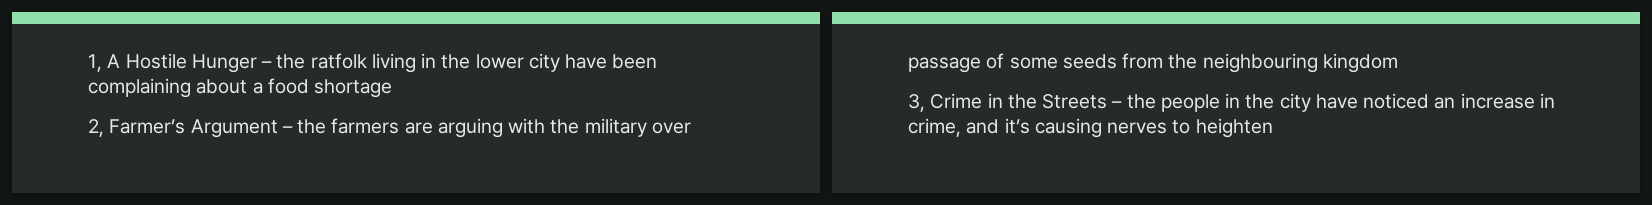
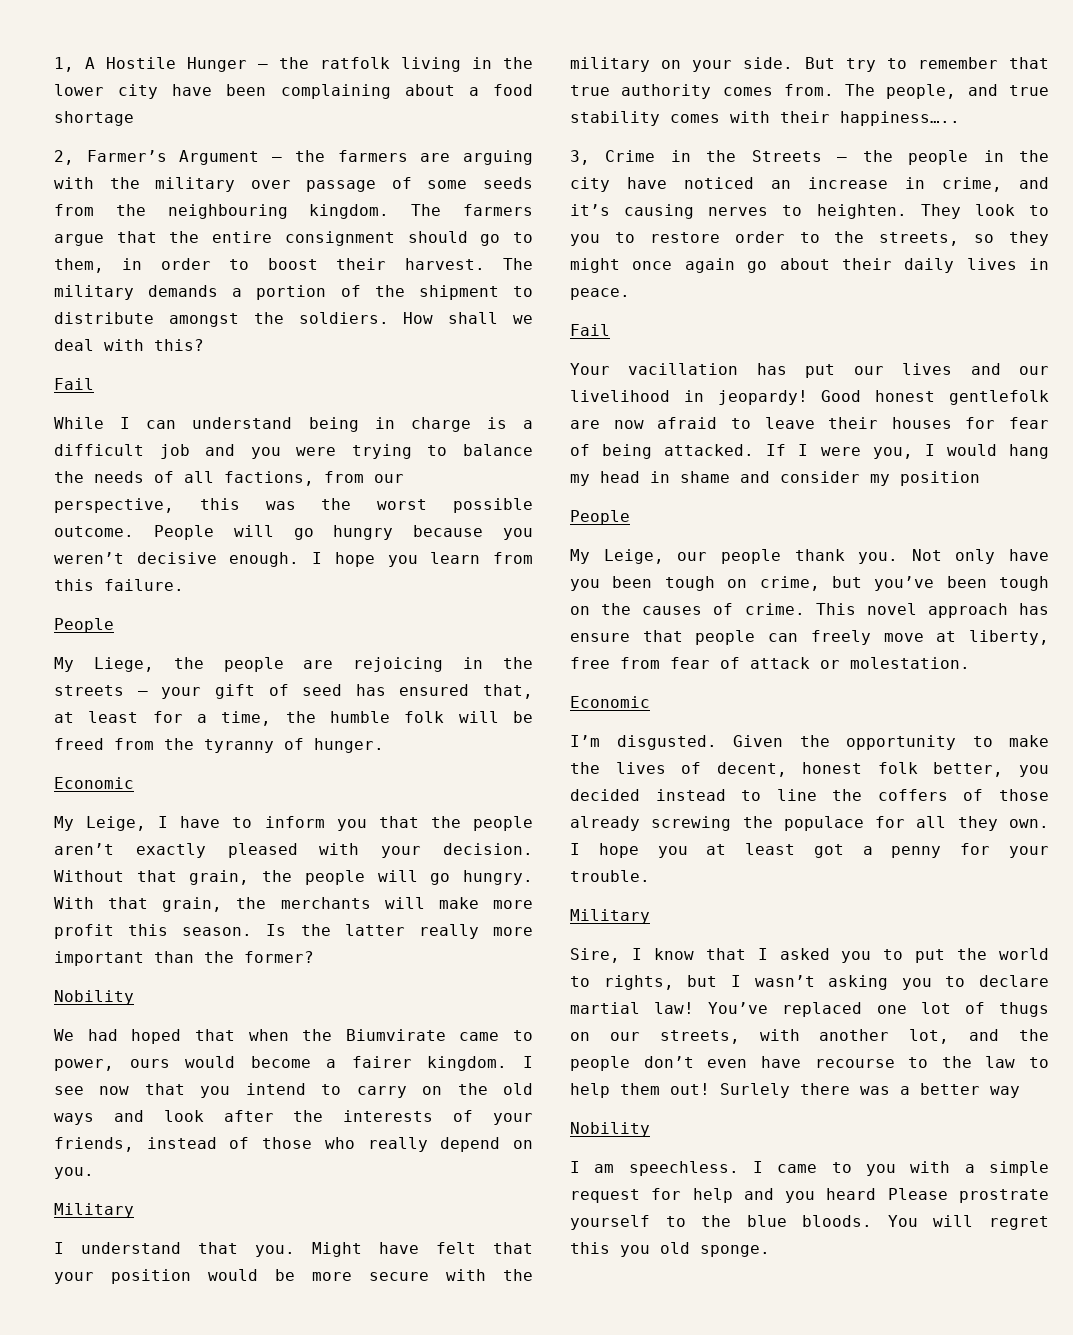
- 2, Farmer’s Argument – the farmers are arguing with the military over passage of some seeds from the neighbouring kingdom
+ 2, Farmer’s Argument – the farmers are arguing with the military over passage of some seeds from the neighbouring kingdom. The farmers argue that the entire consignment should go to them, in order to boost their harvest. The military demands a portion of the shipment to distribute amongst the soldiers. How shall we deal with this?
+ Fail
+ While I can understand being in charge is a difficult job and you were trying to balance the needs of all factions, from our perspective, this was the worst possible outcome. People will go hungry because you weren’t decisive enough. I hope you learn from this failure.
+ People
+ My Liege, the people are rejoicing in the streets – your gift of seed has ensured that, at least for a time, the humble folk will be freed from the tyranny of hunger.
+ Economic
+ My Leige, I have to inform you that the people aren’t exactly pleased with your decision. Without that grain, the people will go hungry. With that grain, the merchants will make more profit this season. Is the latter really more important than the former?
+ Nobility
+ We had hoped that when the Biumvirate came to power, ours would become a fairer kingdom. I see now that you intend to carry on the old ways and look after the interests of your friends, instead of those who really depend on you.
+ Military
+ I understand that you. Might have felt that your position would be more secure with the military on your side. But try to remember that true authority comes from. The people, and true stability comes with their happiness…..
- 3, Crime in the Streets – the people in the city have noticed an increase in crime, and it’s causing nerves to heighten
+ 3, Crime in the Streets – the people in the city have noticed an increase in crime, and it’s causing nerves to heighten. They look to you to restore order to the streets, so they might once again go about their daily lives in peace.
+ Fail
+ Your vacillation has put our lives and our livelihood in jeopardy! Good honest gentlefolk are now afraid to leave their houses for fear of being attacked. If I were you, I would hang my head in shame and consider my position
+ People
+ My Leige, our people thank you. Not only have you been tough on crime, but you’ve been tough on the causes of crime. This novel approach has ensure that people can freely move at liberty, free from fear of attack or molestation.
+ Economic
+ I’m disgusted. Given the opportunity to make the lives of decent, honest folk better, you decided instead to line the coffers of those already screwing the populace for all they own. I hope you at least got a penny for your trouble.
+ Military
+ Sire, I know that I asked you to put the world to rights, but I wasn’t asking you to declare martial law! You’ve replaced one lot of thugs on our streets, with another lot, and the people don’t even have recourse to the law to help them out! Surlely there was a better way
+ Nobility
+ I am speechless. I came to you with a simple request for help and you heard Please prostrate yourself to the blue bloods. You will regret this you old sponge.

